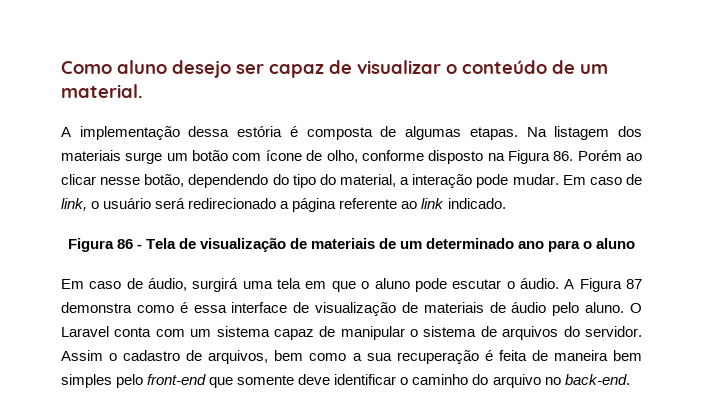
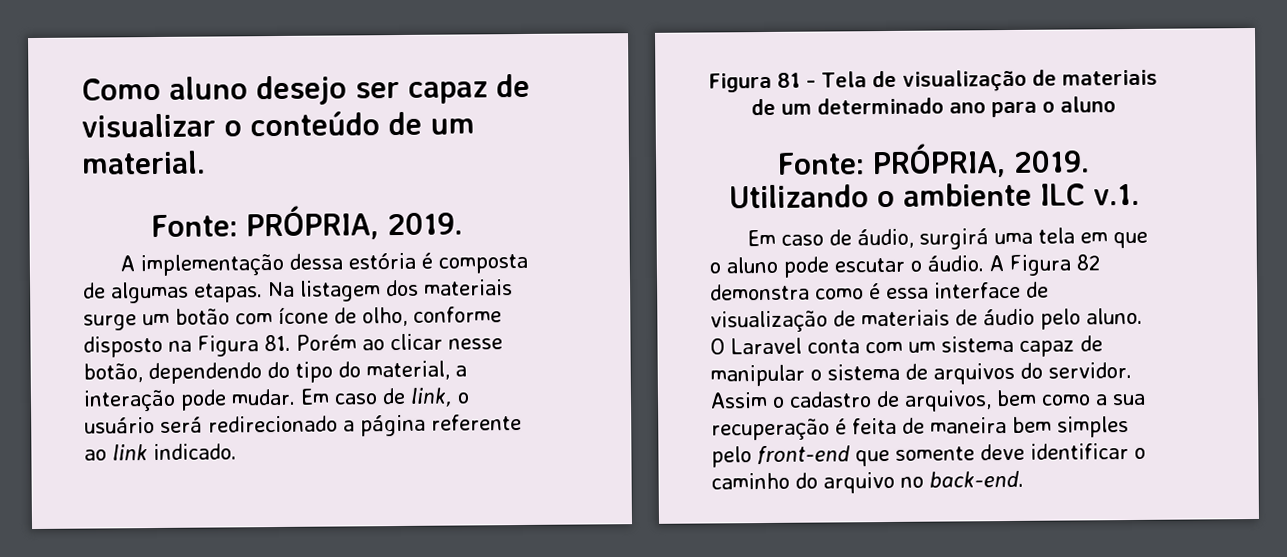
  Como aluno desejo ser capaz de visualizar o conteúdo de um material.
+ Fonte: PRÓPRIA, 2019.
- Na listagem dos materiais surge um botão com ícone de olho, conforme disposto na Figura 86. Porém ao clicar nesse botão, dependendo do tipo do material, a interação pode mudar.
+ Na listagem dos materiais surge um botão com ícone de olho, conforme disposto na Figura 81. Porém ao clicar nesse botão, dependendo do tipo do material, a interação pode mudar.
- Figura 86 - Tela de visualização de materiais de um determinado ano para o aluno
+ Figura 81 - Tela de visualização de materiais de um determinado ano para o aluno
+ Fonte: PRÓPRIA, 2019. Utilizando o ambiente ILC v.1.
- A Figura 87 demonstra como é essa interface de visualização de materiais de áudio pelo aluno.
+ A Figura 82 demonstra como é essa interface de visualização de materiais de áudio pelo aluno.

